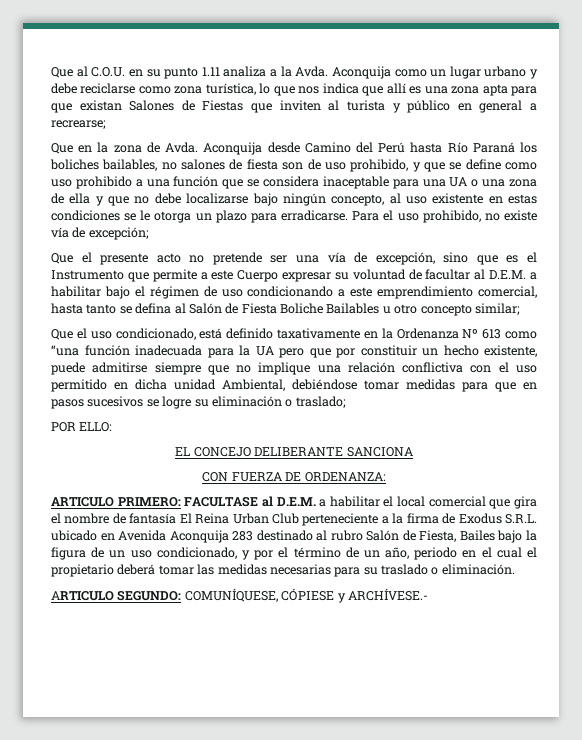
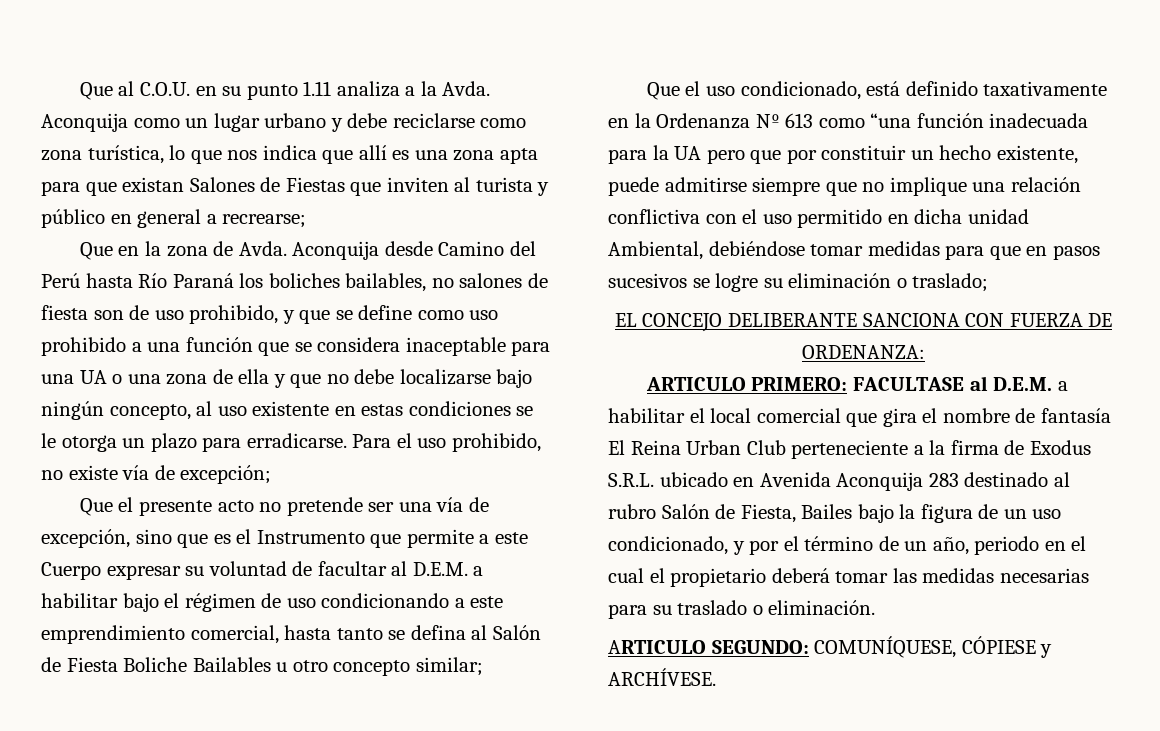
- POR ELLO:
- EL CONCEJO DELIBERANTE SANCIONA
- CON FUERZA DE ORDENANZA:
+ EL CONCEJO DELIBERANTE SANCIONA CON FUERZA DE ORDENANZA:
- ARTICULO SEGUNDO: COMUNÍQUESE, CÓPIESE y ARCHÍVESE.-
+ ARTICULO SEGUNDO: COMUNÍQUESE, CÓPIESE y ARCHÍVESE.

